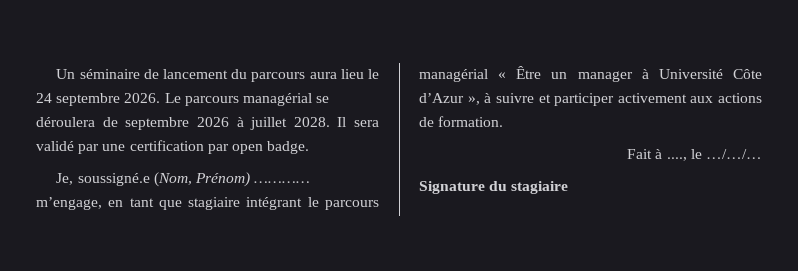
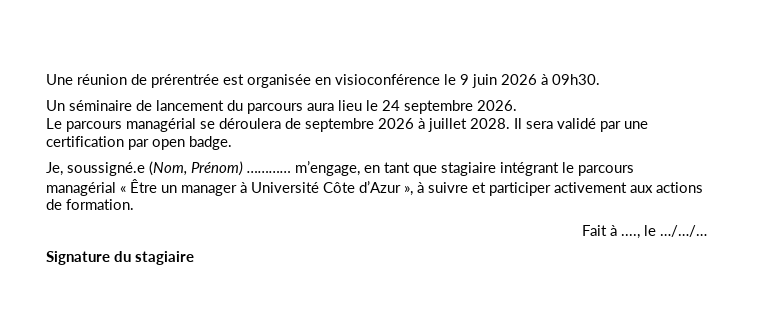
+ Une réunion de prérentrée est organisée en visioconférence le 9 juin 2026 à 09h30.
- Un séminaire de lancement du parcours aura lieu le 24 septembre 2026. Le parcours managérial se déroulera de septembre 2026 à juillet 2028.
+ Un séminaire de lancement du parcours aura lieu le 24 septembre 2026.
+ Le parcours managérial se déroulera de septembre 2026 à juillet 2028.

